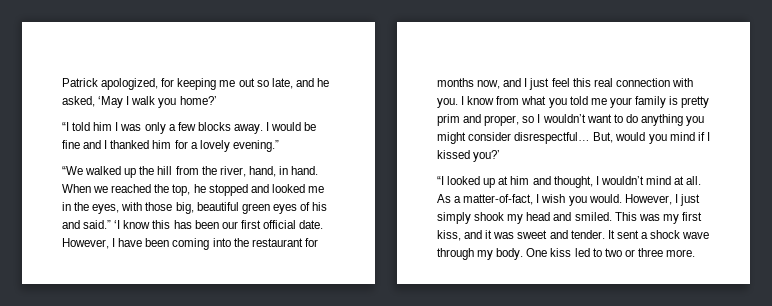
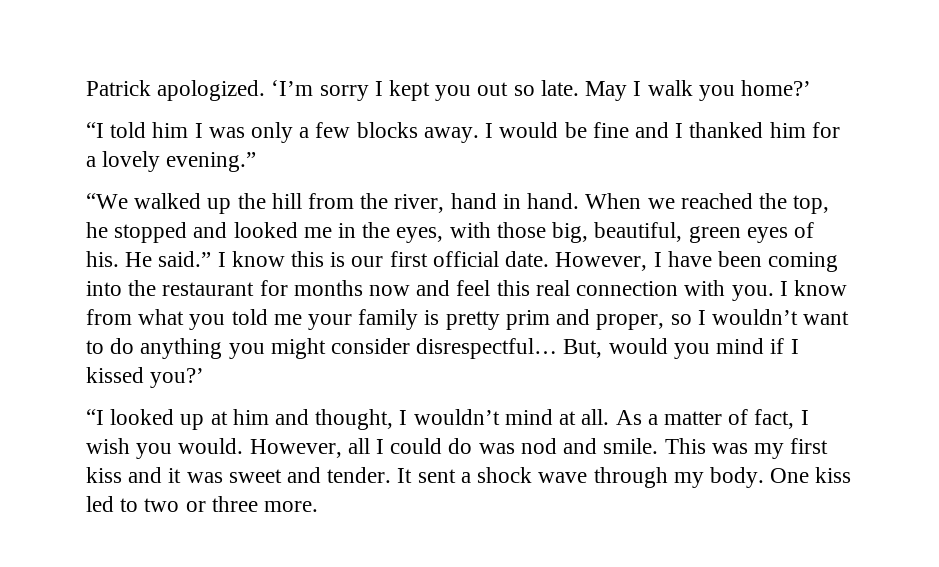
- Patrick apologized, for keeping me out so late, and he asked, ‘May I walk you home?’
+ Patrick apologized. ‘I’m sorry I kept you out so late. May I walk you home?’
- “We walked up the hill from the river, hand, in hand.
+ “We walked up the hill from the river, hand in hand.
- When we reached the top, he stopped and looked me in the eyes, with those big, beautiful green eyes of his and said.” ‘I know this has been our first official date.
+ When we reached the top, he stopped and looked me in the eyes, with those big, beautiful, green eyes of his. He said.” I know this is our first official date.
- However, I have been coming into the restaurant for months now, and I just feel this real connection with you.
+ However, I have been coming into the restaurant for months now and feel this real connection with you.
- As a matter-of-fact, I wish you would.
+ As a matter of fact, I wish you would.
- However, I just simply shook my head and smiled.
+ However, all I could do was nod and smile.
- This was my first kiss, and it was sweet and tender.
+ This was my first kiss and it was sweet and tender.

